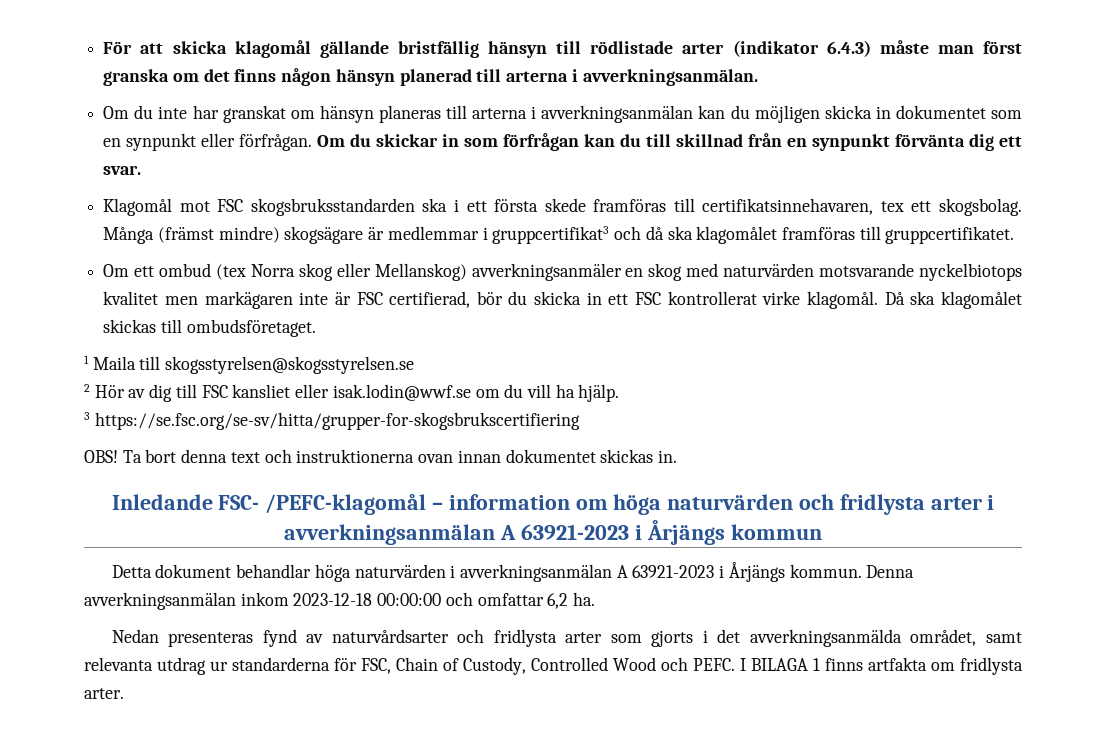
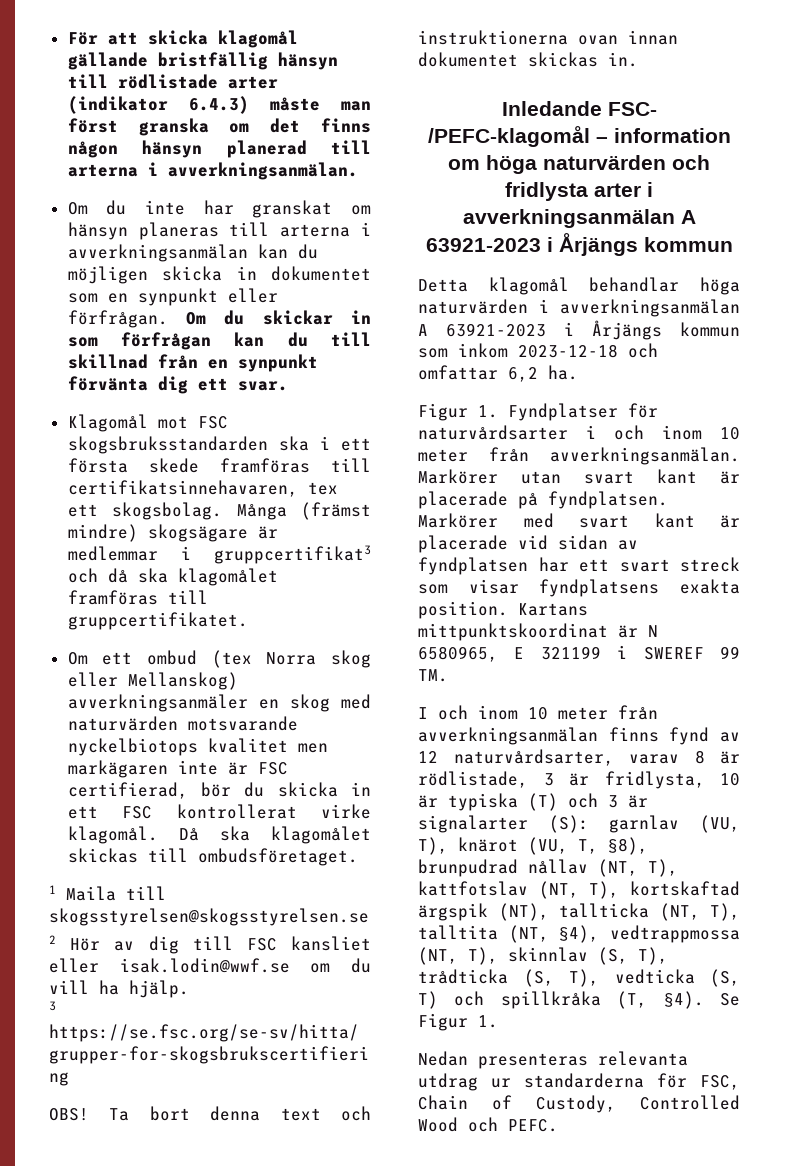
- Detta dokument behandlar höga naturvärden i avverkningsanmälan A 63921-2023 i Årjängs kommun. Denna avverkningsanmälan inkom 2023-12-18 00:00:00 och omfattar 6,2 ha.
+ Detta klagomål behandlar höga naturvärden i avverkningsanmälan A 63921-2023 i Årjängs kommun som inkom 2023-12-18 och omfattar 6,2 ha.
- Nedan presenteras fynd av naturvårdsarter och fridlysta arter som gjorts i det avverkningsanmälda området, samt relevanta utdrag ur standarderna för FSC, Chain of Custody, Controlled Wood och PEFC. I BILAGA 1 finns artfakta om fridlysta arter.
+ Figur 1. Fyndplatser för naturvårdsarter i och inom 10 meter från avverkningsanmälan. Markörer utan svart kant är placerade på fyndplatsen. Markörer med svart kant är placerade vid sidan av fyndplatsen har ett svart streck som visar fyndplatsens exakta position. Kartans mittpunktskoordinat är N 6580965, E 321199 i SWEREF 99 TM.
+ I och inom 10 meter från avverkningsanmälan finns fynd av 12 naturvårdsarter, varav 8 är rödlistade, 3 är fridlysta, 10 är typiska (T) och 3 är signalarter (S): garnlav (VU, T), knärot (VU, T, §8), brunpudrad nållav (NT, T), kattfotslav (NT, T), kortskaftad ärgspik (NT), tallticka (NT, T), talltita (NT, §4), vedtrappmossa (NT, T), skinnlav (S, T), trådticka (S, T), vedticka (S, T) och spillkråka (T, §4). Se Figur 1.
+ Nedan presenteras relevanta utdrag ur standarderna för FSC, Chain of Custody, Controlled Wood och PEFC.

